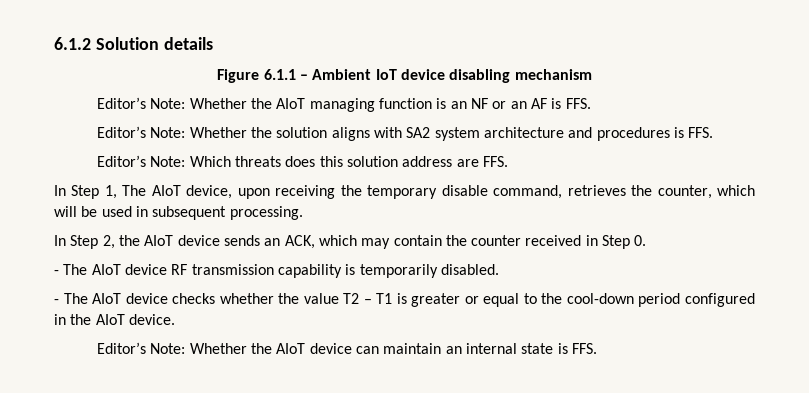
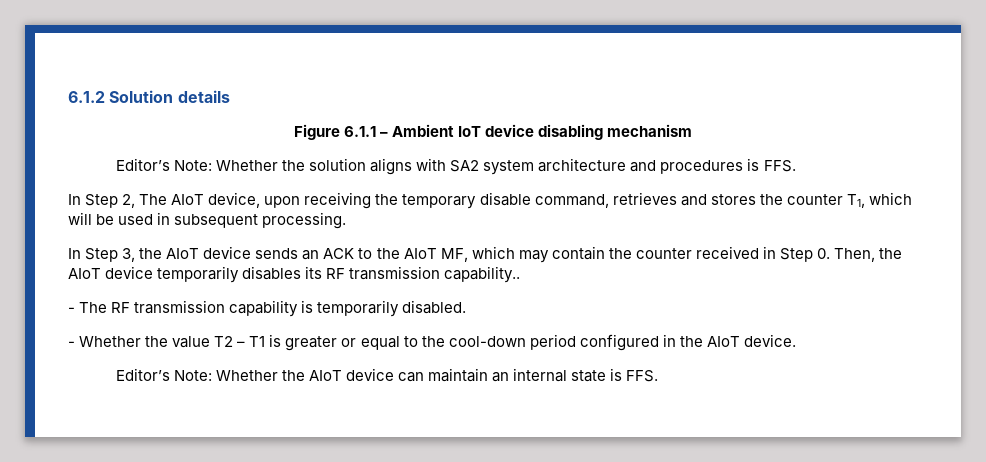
- Editor’s Note: Whether the AIoT managing function is an NF or an AF is FFS.
- Editor’s Note: Which threats does this solution address are FFS.
- In Step 1, The AIoT device, upon receiving the temporary disable command, retrieves the counter, which will be used in subsequent processing.
+ In Step 2, The AIoT device, upon receiving the temporary disable command, retrieves and stores the counter T1, which will be used in subsequent processing.
- In Step 2, the AIoT device sends an ACK, which may contain the counter received in Step 0.
- - The AIoT device RF transmission capability is temporarily disabled.
+ In Step 3, the AIoT device sends an ACK to the AIoT MF, which may contain the counter received in Step 0. Then, the AIoT device temporarily disables its RF transmission capability..
+ - The RF transmission capability is temporarily disabled.
- - The AIoT device checks whether the value T2 – T1 is greater or equal to the cool-down period configured in the AIoT device.
+ - Whether the value T2 – T1 is greater or equal to the cool-down period configured in the AIoT device.

